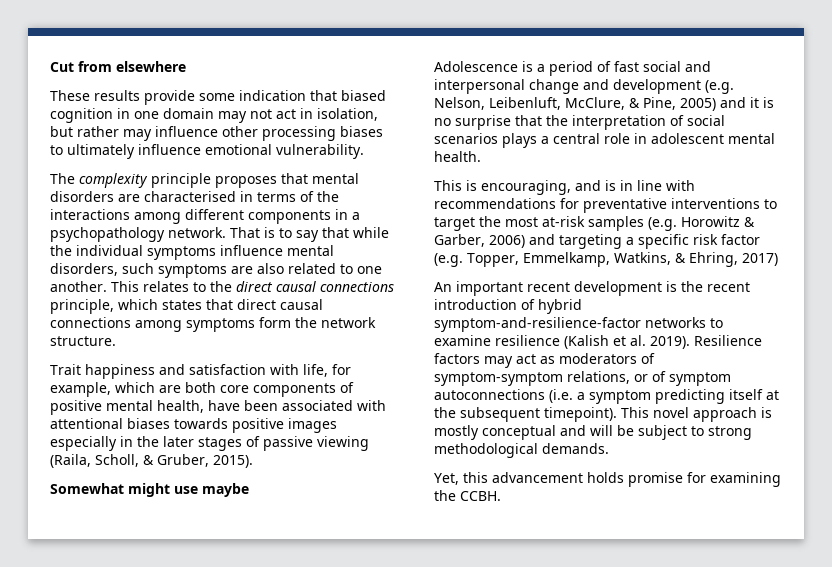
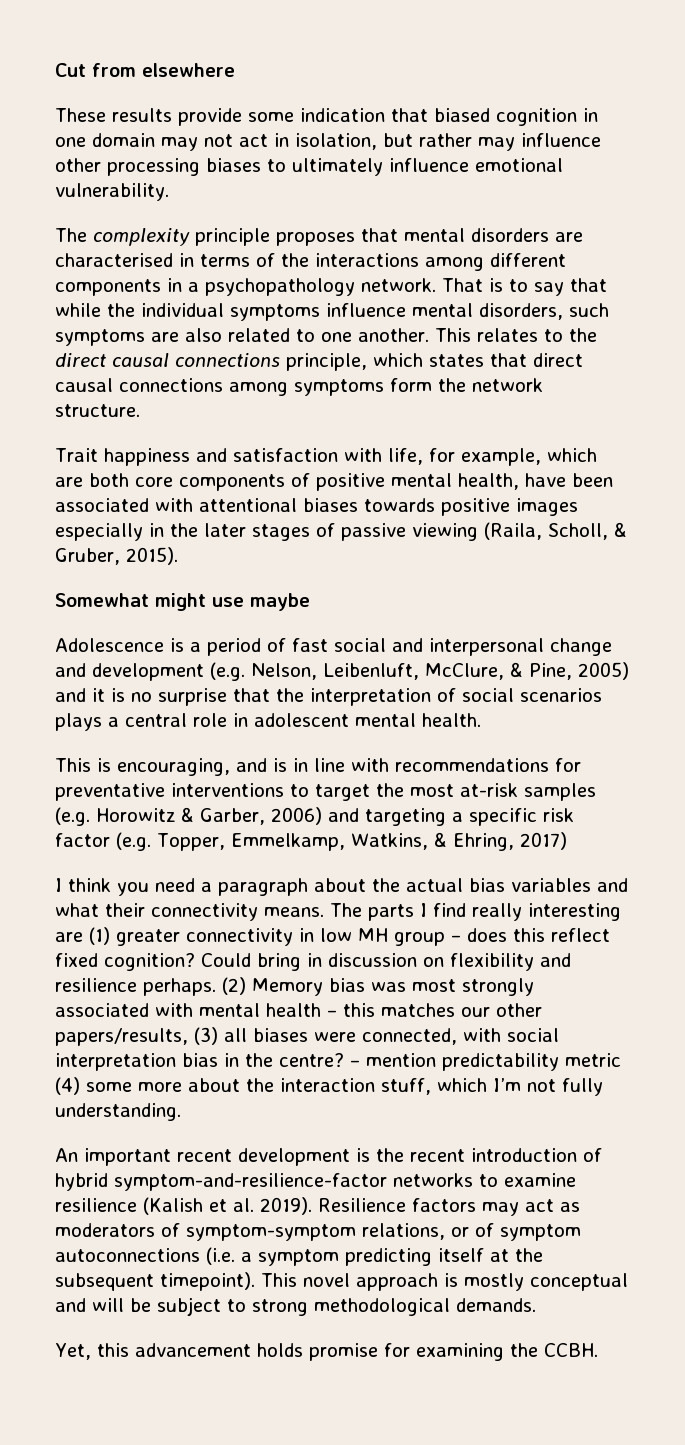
+ I think you need a paragraph about the actual bias variables and what their connectivity means. The parts I find really interesting are (1) greater connectivity in low MH group – does this reflect fixed cognition? Could bring in discussion on flexibility and resilience perhaps. (2) Memory bias was most strongly associated with mental health – this matches our other papers/results, (3) all biases were connected, with social interpretation bias in the centre? – mention predictability metric (4) some more about the interaction stuff, which I’m not fully understanding.

